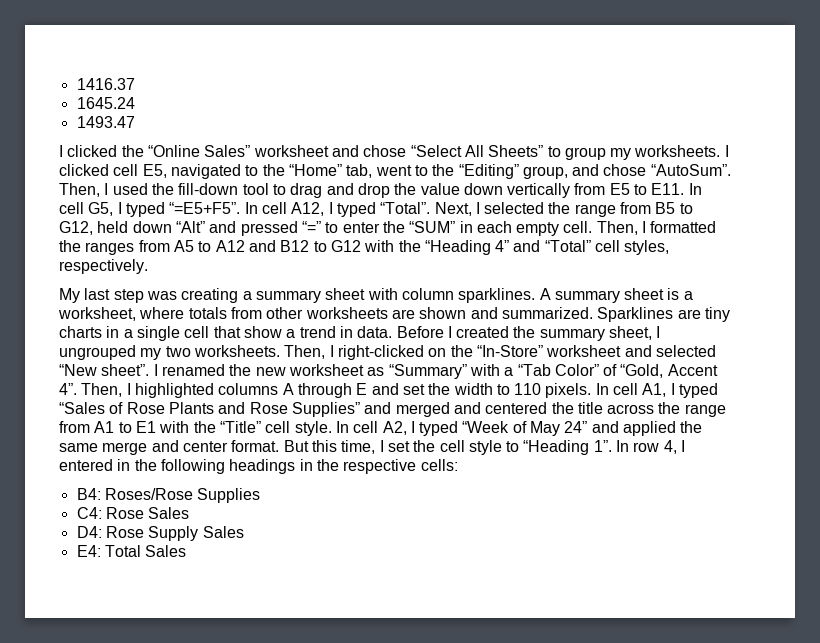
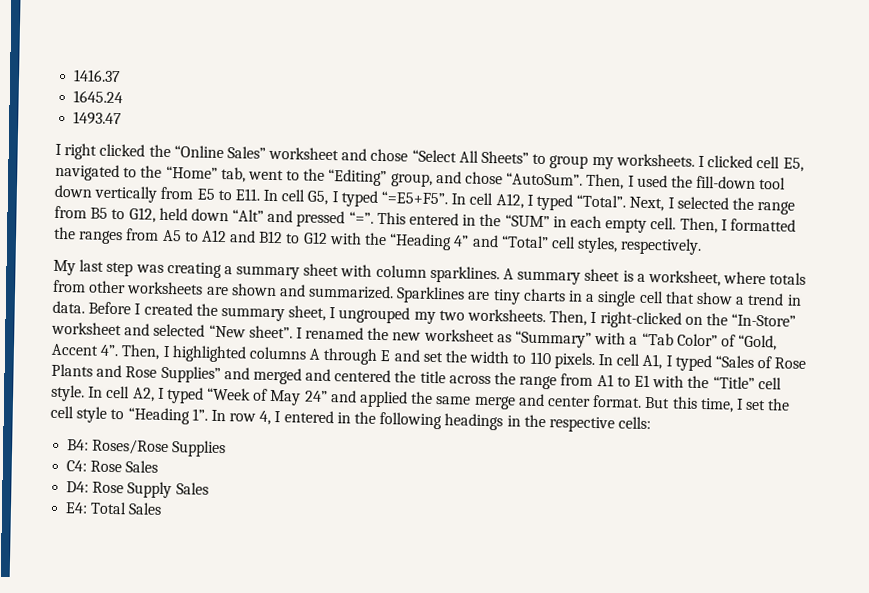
- I clicked the “Online Sales” worksheet and chose “Select All Sheets” to group my worksheets.
+ I right clicked the “Online Sales” worksheet and chose “Select All Sheets” to group my worksheets.
- Then, I used the fill-down tool to drag and drop the value down vertically from E5 to E11. In cell G5, I typed “=E5+F5”.
+ Then, I used the fill-down tool down vertically from E5 to E11. In cell G5, I typed “=E5+F5”.
- Next, I selected the range from B5 to G12, held down “Alt” and pressed “=” to enter the “SUM” in each empty cell.
+ Next, I selected the range from B5 to G12, held down “Alt” and pressed “=”. This entered in the “SUM” in each empty cell.

